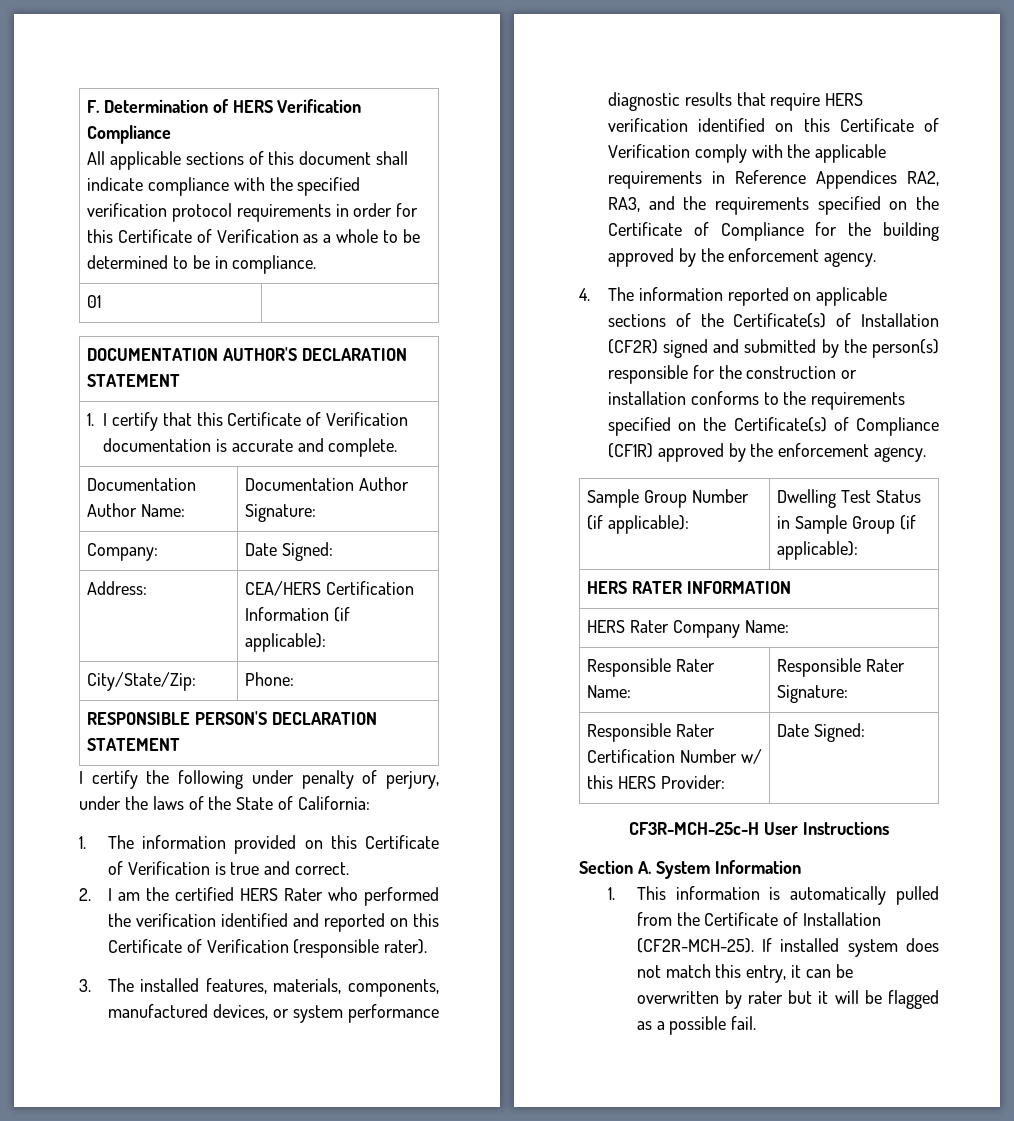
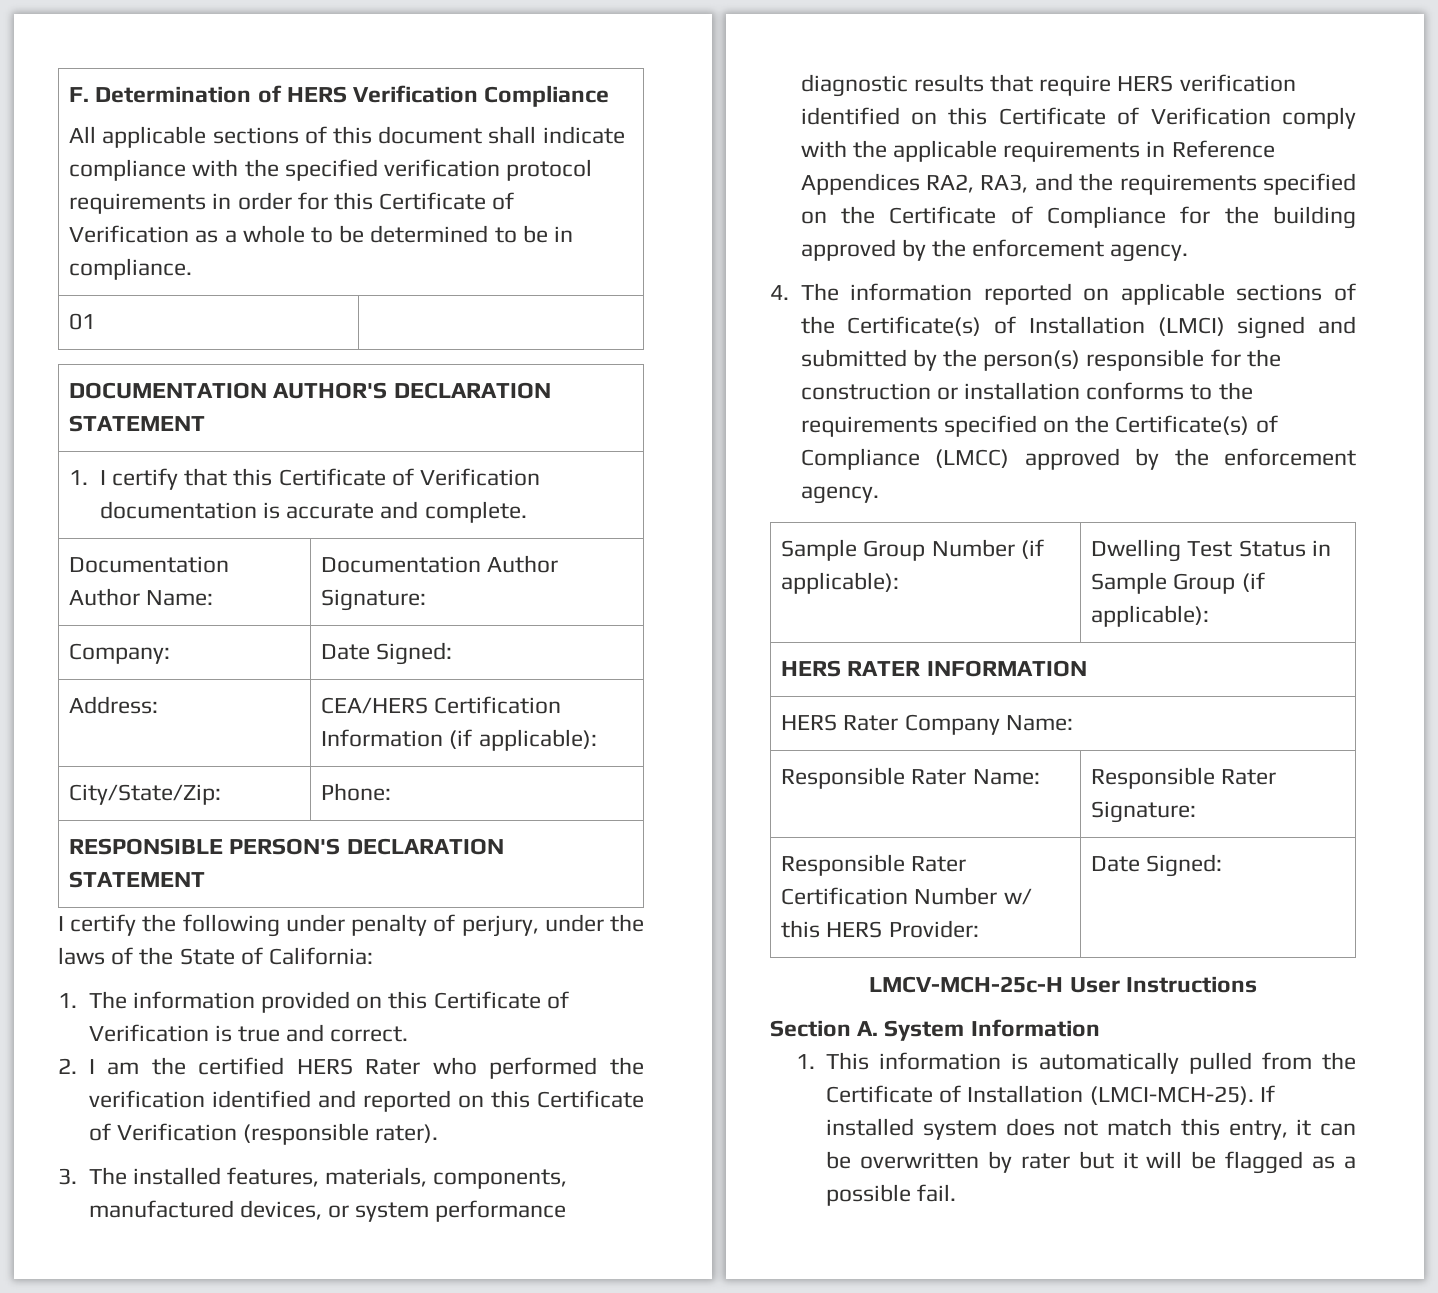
- 4. The information reported on applicable sections of the Certificate(s) of Installation (CF2R) signed and submitted by the person(s) responsible for the construction or installation conforms to the requirements specified on the Certificate(s) of Compliance (CF1R) approved by the enforcement agency.
+ 4. The information reported on applicable sections of the Certificate(s) of Installation (LMCI) signed and submitted by the person(s) responsible for the construction or installation conforms to the requirements specified on the Certificate(s) of Compliance (LMCC) approved by the enforcement agency.
- CF3R-MCH-25c-H User Instructions
+ LMCV-MCH-25c-H User Instructions
- 1. This information is automatically pulled from the Certificate of Installation (CF2R-MCH-25).
+ 1. This information is automatically pulled from the Certificate of Installation (LMCI-MCH-25).

